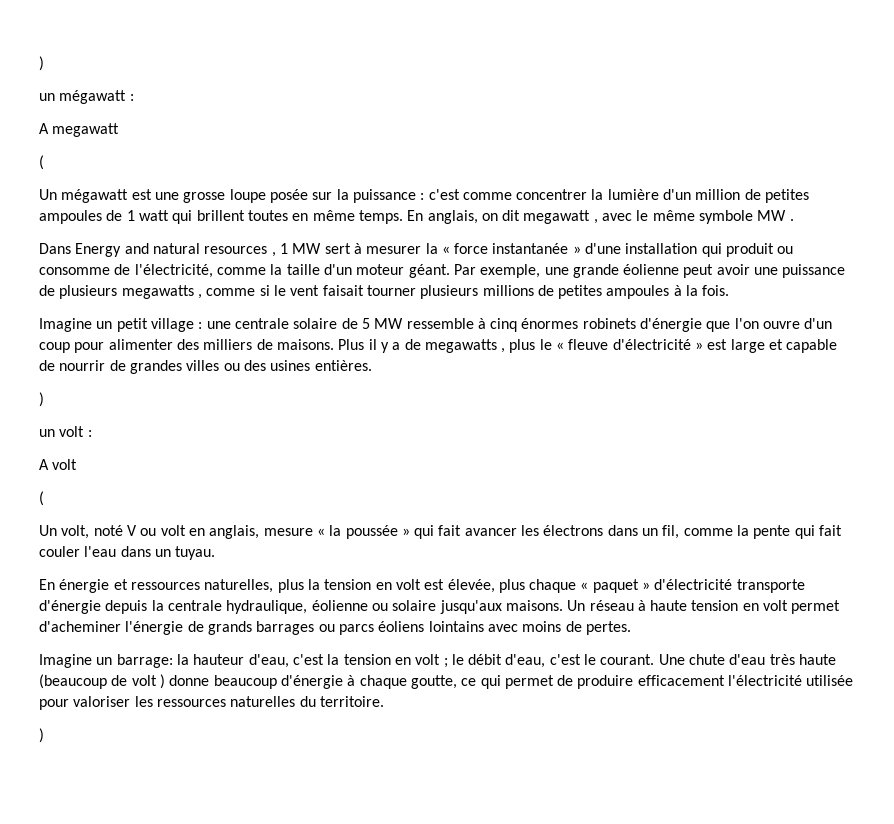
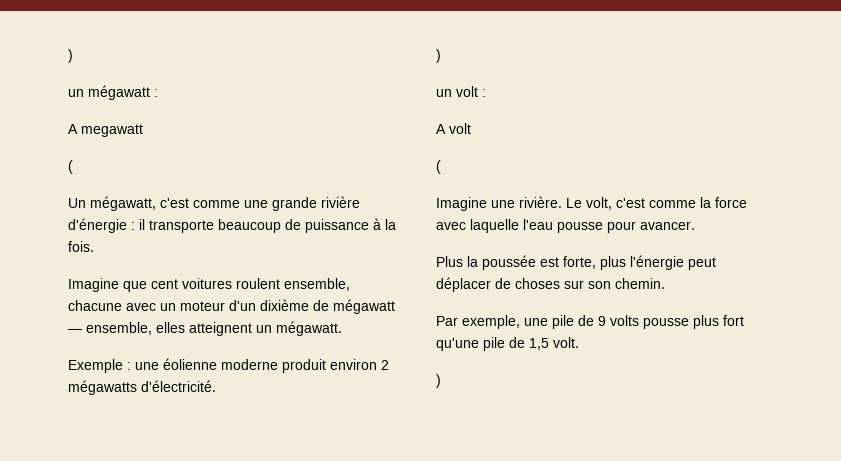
- Un mégawatt est une grosse loupe posée sur la puissance : c'est comme concentrer la lumière d'un million de petites ampoules de 1 watt qui brillent toutes en même temps. En anglais, on dit megawatt , avec le même symbole MW .
- Dans Energy and natural resources , 1 MW sert à mesurer la « force instantanée » d'une installation qui produit ou consomme de l'électricité, comme la taille d'un moteur géant. Par exemple, une grande éolienne peut avoir une puissance de plusieurs megawatts , comme si le vent faisait tourner plusieurs millions de petites ampoules à la fois.
- Imagine un petit village : une centrale solaire de 5 MW ressemble à cinq énormes robinets d'énergie que l'on ouvre d'un coup pour alimenter des milliers de maisons. Plus il y a de megawatts , plus le « fleuve d'électricité » est large et capable de nourrir de grandes villes ou des usines entières.
+ Un mégawatt, c'est comme une grande rivière d'énergie : il transporte beaucoup de puissance à la fois.
+ Imagine que cent voitures roulent ensemble, chacune avec un moteur d'un dixième de mégawatt — ensemble, elles atteignent un mégawatt.
+ Exemple : une éolienne moderne produit environ 2 mégawatts d'électricité.
- Un volt, noté V ou volt en anglais, mesure « la poussée » qui fait avancer les électrons dans un fil, comme la pente qui fait couler l'eau dans un tuyau.
- En énergie et ressources naturelles, plus la tension en volt est élevée, plus chaque « paquet » d'électricité transporte d'énergie depuis la centrale hydraulique, éolienne ou solaire jusqu'aux maisons. Un réseau à haute tension en volt permet d'acheminer l'énergie de grands barrages ou parcs éoliens lointains avec moins de pertes.
- Imagine un barrage: la hauteur d'eau, c'est la tension en volt ; le débit d'eau, c'est le courant. Une chute d'eau très haute (beaucoup de volt ) donne beaucoup d'énergie à chaque goutte, ce qui permet de produire efficacement l'électricité utilisée pour valoriser les ressources naturelles du territoire.
+ Imagine une rivière. Le volt, c'est comme la force avec laquelle l'eau pousse pour avancer.
+ Plus la poussée est forte, plus l'énergie peut déplacer de choses sur son chemin.
+ Par exemple, une pile de 9 volts pousse plus fort qu'une pile de 1,5 volt.

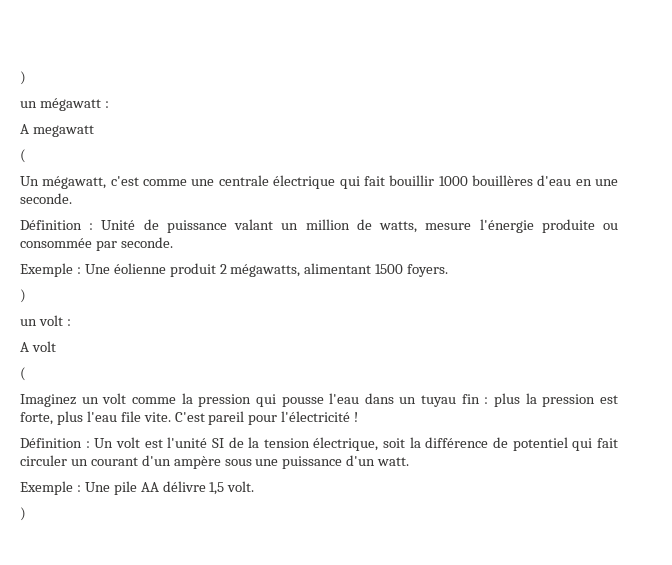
- Un mégawatt, c'est comme une grande rivière d'énergie : il transporte beaucoup de puissance à la fois.
- Imagine que cent voitures roulent ensemble, chacune avec un moteur d'un dixième de mégawatt — ensemble, elles atteignent un mégawatt.
- Exemple : une éolienne moderne produit environ 2 mégawatts d'électricité.
+ Un mégawatt, c'est comme une centrale électrique qui fait bouillir 1000 bouillères d'eau en une seconde.
+ Définition : Unité de puissance valant un million de watts, mesure l'énergie produite ou consommée par seconde.
+ Exemple : Une éolienne produit 2 mégawatts, alimentant 1500 foyers.
- Imagine une rivière. Le volt, c'est comme la force avec laquelle l'eau pousse pour avancer.
- Plus la poussée est forte, plus l'énergie peut déplacer de choses sur son chemin.
- Par exemple, une pile de 9 volts pousse plus fort qu'une pile de 1,5 volt.
+ Imaginez un volt comme la pression qui pousse l'eau dans un tuyau fin : plus la pression est forte, plus l'eau file vite. C'est pareil pour l'électricité !
+ Définition : Un volt est l'unité SI de la tension électrique, soit la différence de potentiel qui fait circuler un courant d'un ampère sous une puissance d'un watt.
+ Exemple : Une pile AA délivre 1,5 volt.

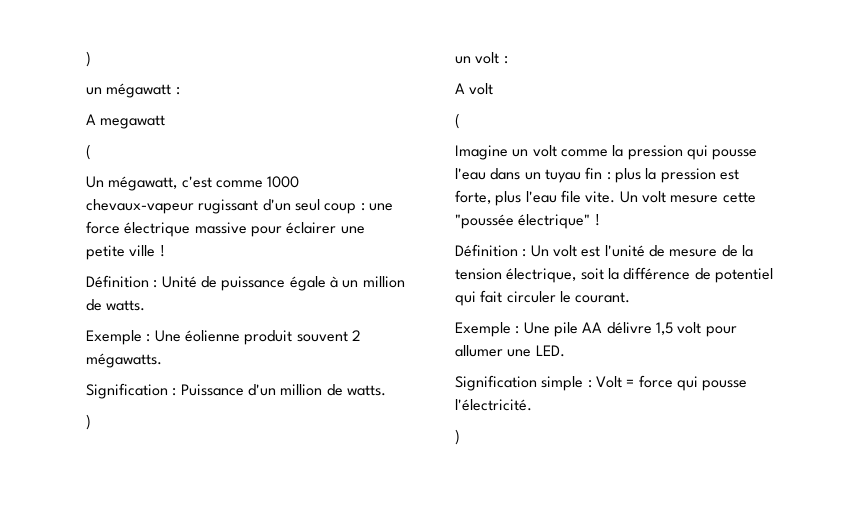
- Un mégawatt, c'est comme une centrale électrique qui fait bouillir 1000 bouillères d'eau en une seconde.
+ Un mégawatt, c'est comme 1000 chevaux-vapeur rugissant d'un seul coup : une force électrique massive pour éclairer une petite ville !
- Définition : Unité de puissance valant un million de watts, mesure l'énergie produite ou consommée par seconde.
+ Définition : Unité de puissance égale à un million de watts.
- Exemple : Une éolienne produit 2 mégawatts, alimentant 1500 foyers.
+ Exemple : Une éolienne produit souvent 2 mégawatts.
+ Signification : Puissance d'un million de watts.
- Imaginez un volt comme la pression qui pousse l'eau dans un tuyau fin : plus la pression est forte, plus l'eau file vite.
+ Imagine un volt comme la pression qui pousse l'eau dans un tuyau fin : plus la pression est forte, plus l'eau file vite.
- C'est pareil pour l'électricité !
+ Un volt mesure cette "poussée électrique" !
- Définition : Un volt est l'unité SI de la tension électrique, soit la différence de potentiel qui fait circuler un courant d'un ampère sous une puissance d'un watt.
+ Définition : Un volt est l'unité de mesure de la tension électrique, soit la différence de potentiel qui fait circuler le courant.
- Exemple : Une pile AA délivre 1,5 volt.
+ Exemple : Une pile AA délivre 1,5 volt pour allumer une LED.
+ Signification simple : Volt = force qui pousse l'électricité.

